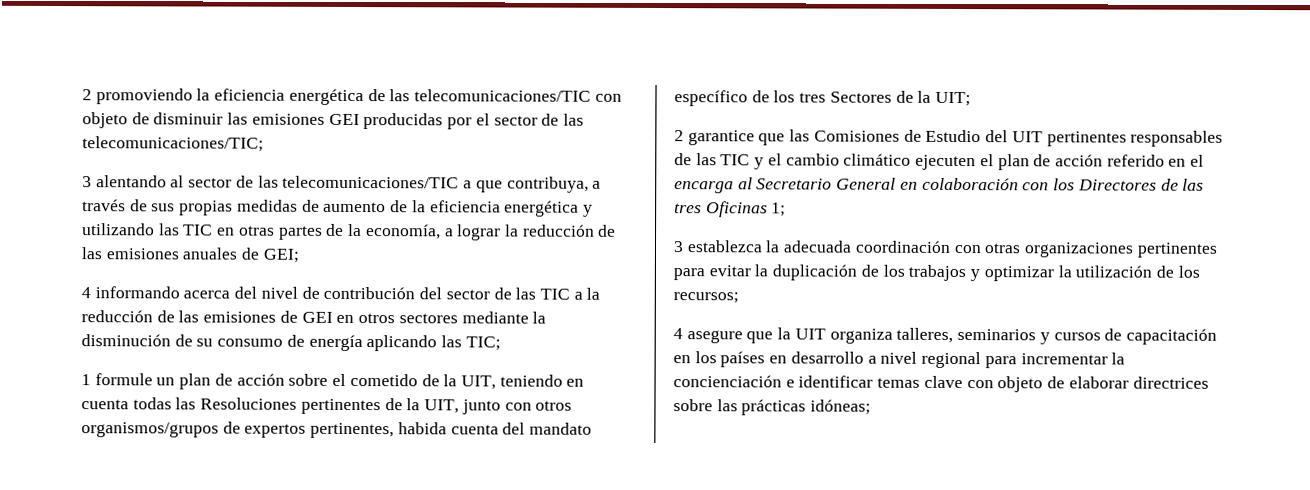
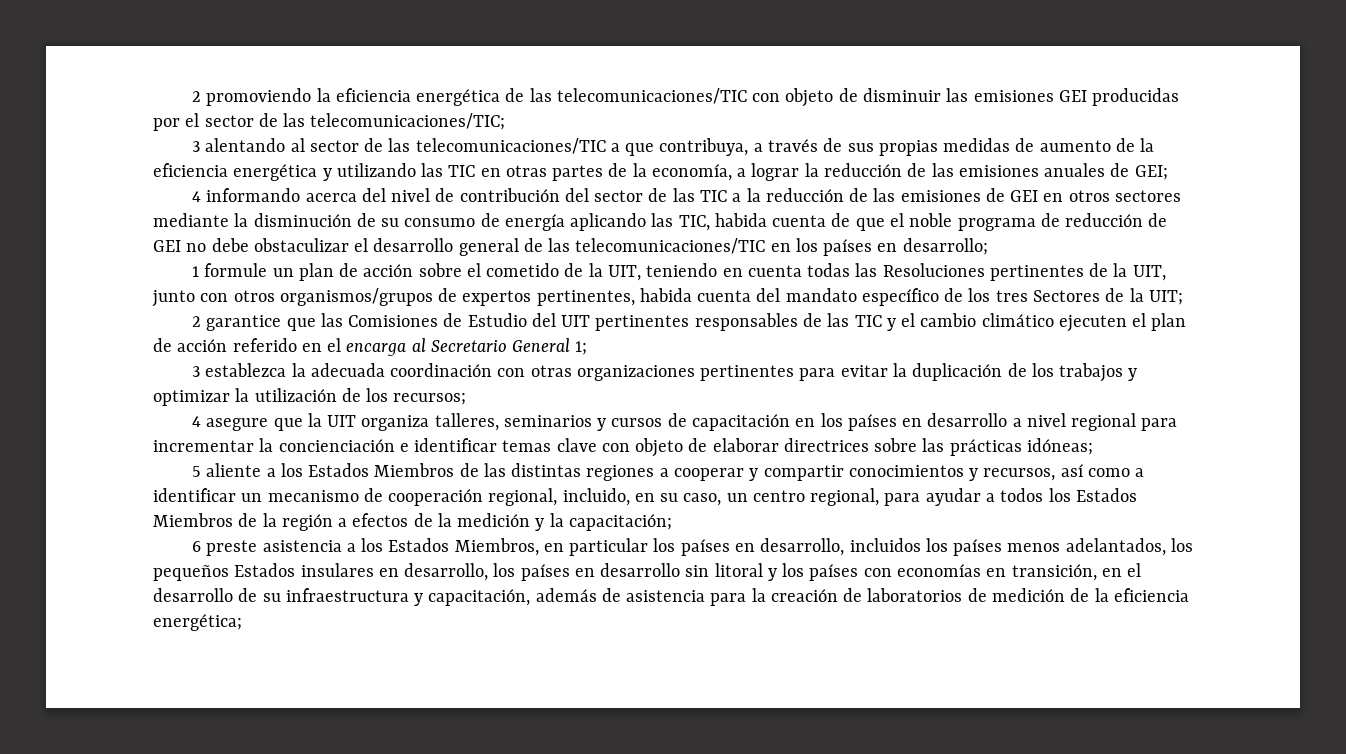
- 4 informando acerca del nivel de contribución del sector de las TIC a la reducción de las emisiones de GEI en otros sectores mediante la disminución de su consumo de energía aplicando las TIC;
+ 4 informando acerca del nivel de contribución del sector de las TIC a la reducción de las emisiones de GEI en otros sectores mediante la disminución de su consumo de energía aplicando las TIC, habida cuenta de que el noble programa de reducción de GEI no debe obstaculizar el desarrollo general de las telecomunicaciones/TIC en los países en desarrollo;
- 2 garantice que las Comisiones de Estudio del UIT pertinentes responsables de las TIC y el cambio climático ejecuten el plan de acción referido en el encarga al Secretario General en colaboración con los Directores de las tres Oficinas 1;
+ 2 garantice que las Comisiones de Estudio del UIT pertinentes responsables de las TIC y el cambio climático ejecuten el plan de acción referido en el encarga al Secretario General 1;
+ 5 aliente a los Estados Miembros de las distintas regiones a cooperar y compartir conocimientos y recursos, así como a identificar un mecanismo de cooperación regional, incluido, en su caso, un centro regional, para ayudar a todos los Estados Miembros de la región a efectos de la medición y la capacitación;
+ 6 preste asistencia a los Estados Miembros, en particular los países en desarrollo, incluidos los países menos adelantados, los pequeños Estados insulares en desarrollo, los países en desarrollo sin litoral y los países con economías en transición, en el desarrollo de su infraestructura y capacitación, además de asistencia para la creación de laboratorios de medición de la eficiencia energética;

